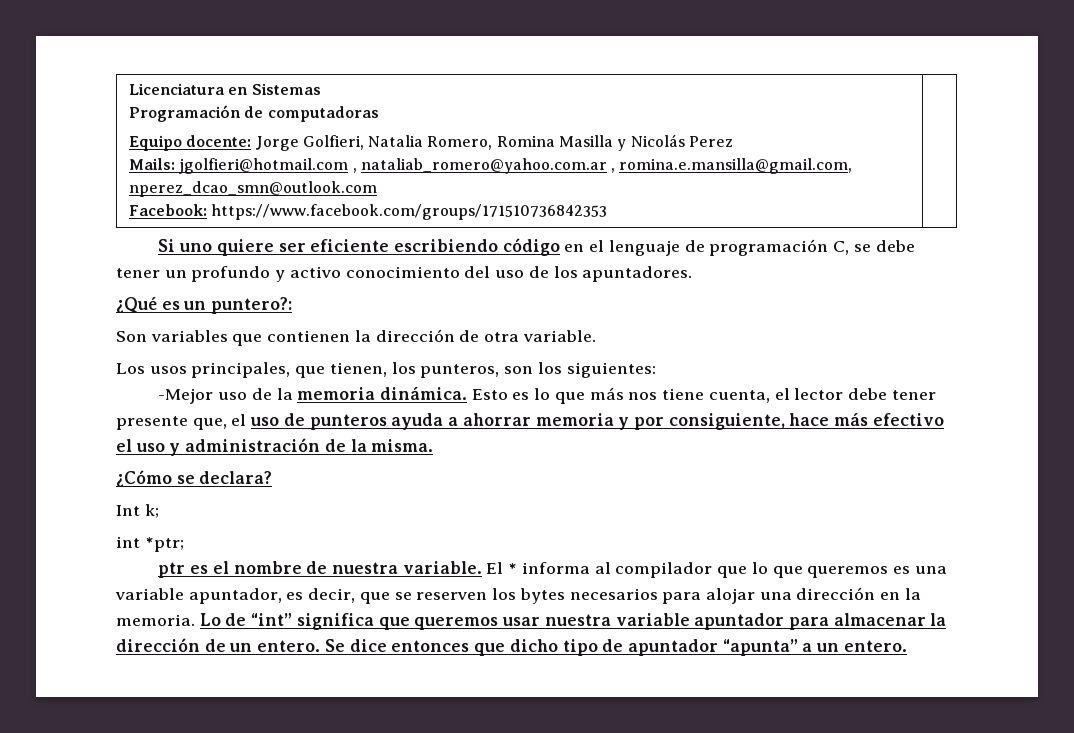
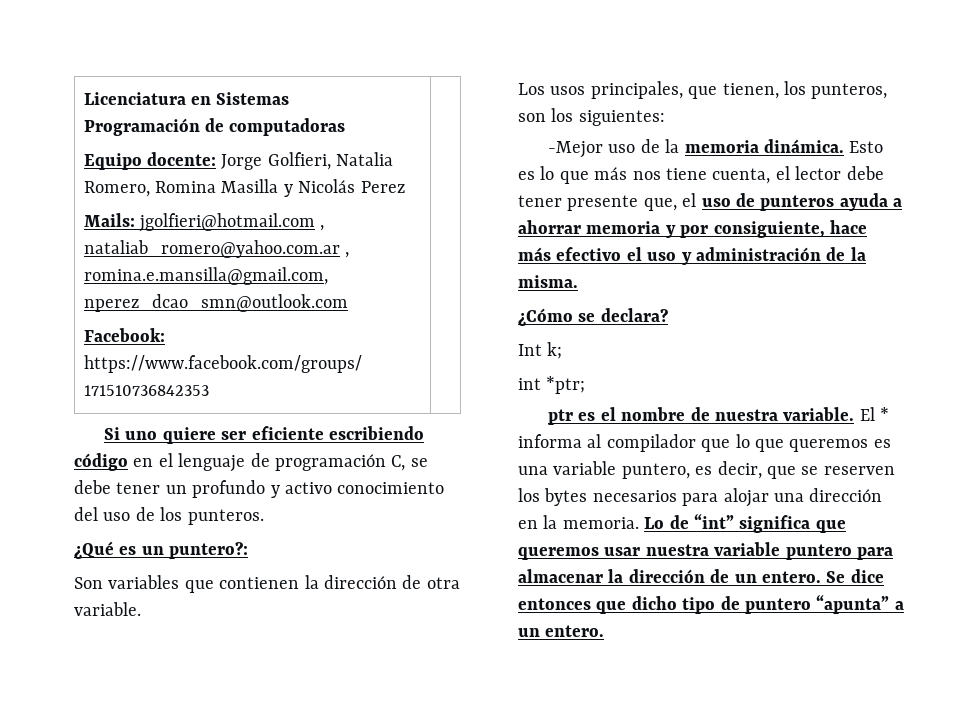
- Si uno quiere ser eficiente escribiendo código en el lenguaje de programación C, se debe tener un profundo y activo conocimiento del uso de los apuntadores.
+ Si uno quiere ser eficiente escribiendo código en el lenguaje de programación C, se debe tener un profundo y activo conocimiento del uso de los punteros.
- El * informa al compilador que lo que queremos es una variable apuntador, es decir, que se reserven los bytes necesarios para alojar una dirección en la memoria.
+ El * informa al compilador que lo que queremos es una variable puntero, es decir, que se reserven los bytes necesarios para alojar una dirección en la memoria.
- Lo de “int” significa que queremos usar nuestra variable apuntador para almacenar la dirección de un entero.
+ Lo de “int” significa que queremos usar nuestra variable puntero para almacenar la dirección de un entero.
- Se dice entonces que dicho tipo de apuntador “apunta” a un entero.
+ Se dice entonces que dicho tipo de puntero “apunta” a un entero.

